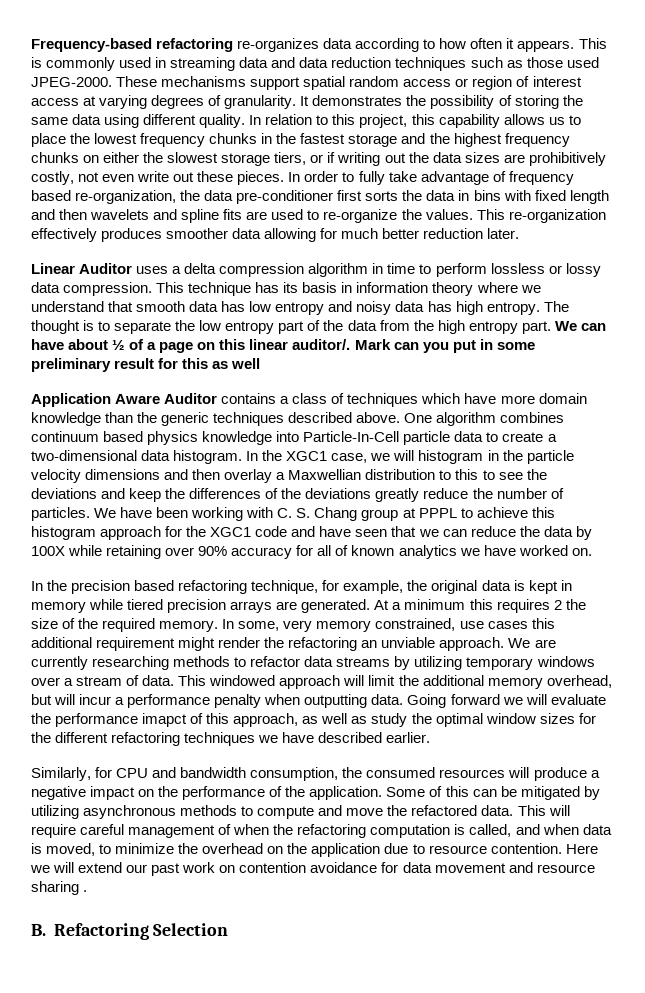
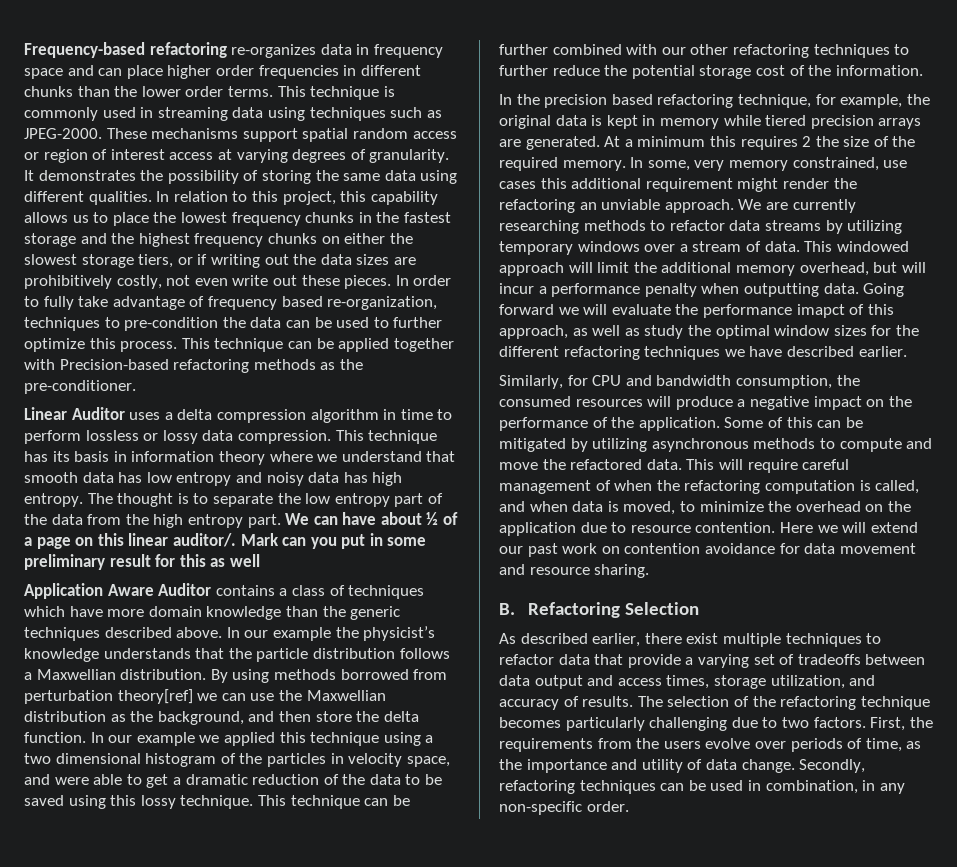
- Frequency-based refactoring re-organizes data according to how often it appears. This is commonly used in streaming data and data reduction techniques such as those used JPEG-2000.
+ Frequency-based refactoring re-organizes data in frequency space and can place higher order frequencies in different chunks than the lower order terms. This technique is commonly used in streaming data using techniques such as JPEG-2000.
- It demonstrates the possibility of storing the same data using different quality.
+ It demonstrates the possibility of storing the same data using different qualities.
- In order to fully take advantage of frequency based re-organization, the data pre-conditioner first sorts the data in bins with fixed length and then wavelets and spline fits are used to re-organize the values. This re-organization effectively produces smoother data allowing for much better reduction later.
+ In order to fully take advantage of frequency based re-organization, techniques to pre-condition the data can be used to further optimize this process. This technique can be applied together with Precision-based refactoring methods as the pre-conditioner.
- One algorithm combines continuum based physics knowledge into Particle-In-Cell particle data to create a two-dimensional data histogram. In the XGC1 case, we will histogram in the particle velocity dimensions and then overlay a Maxwellian distribution to this to see the deviations and keep the differences of the deviations greatly reduce the number of particles. We have been working with C. S. Chang group at PPPL to achieve this histogram approach for the XGC1 code and have seen that we can reduce the data by 100X while retaining over 90% accuracy for all of known analytics we have worked on.
+ In our example the physicist’s knowledge understands that the particle distribution follows a Maxwellian distribution. By using methods borrowed from perturbation theory[ref] we can use the Maxwellian distribution as the background, and then store the delta function. In our example we applied this technique using a two dimensional histogram of the particles in velocity space, and were able to get a dramatic reduction of the data to be saved using this lossy technique. This technique can be further combined with our other refactoring techniques to further reduce the potential storage cost of the information.
- Here we will extend our past work on contention avoidance for data movement and resource sharing .
+ Here we will extend our past work on contention avoidance for data movement and resource sharing.
+ As described earlier, there exist multiple techniques to refactor data that provide a varying set of tradeoffs between data output and access times, storage utilization, and accuracy of results. The selection of the refactoring technique becomes particularly challenging due to two factors. First, the requirements from the users evolve over periods of time, as the importance and utility of data change. Secondly, refactoring techniques can be used in combination, in any non-specific order.

